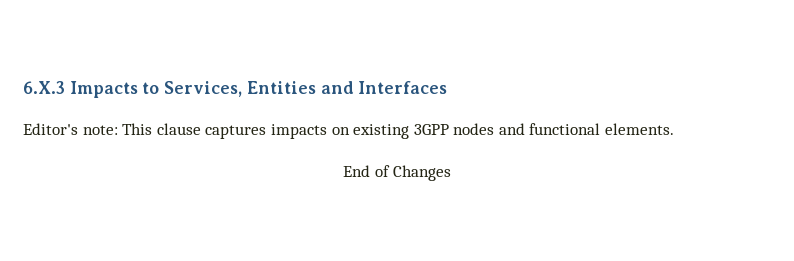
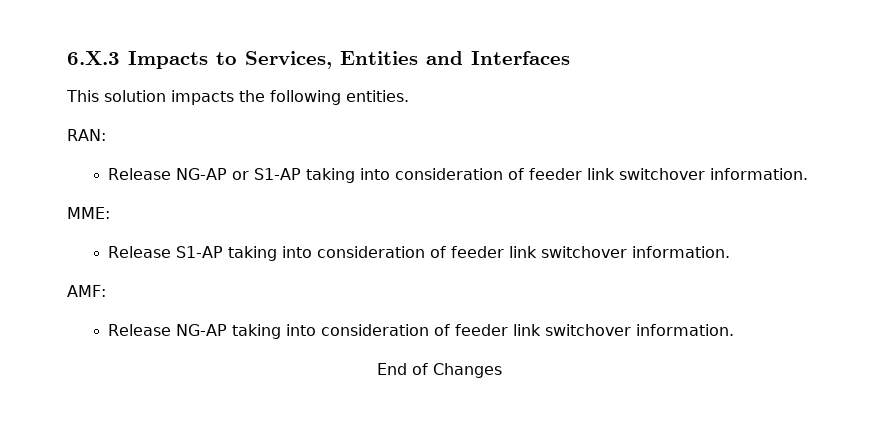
- Editor's note: This clause captures impacts on existing 3GPP nodes and functional elements.
+ This solution impacts the following entities.
+ RAN:
+ Release NG-AP or S1-AP taking into consideration of feeder link switchover information.
+ MME:
+ Release S1-AP taking into consideration of feeder link switchover information.
+ AMF:
+ Release NG-AP taking into consideration of feeder link switchover information.

